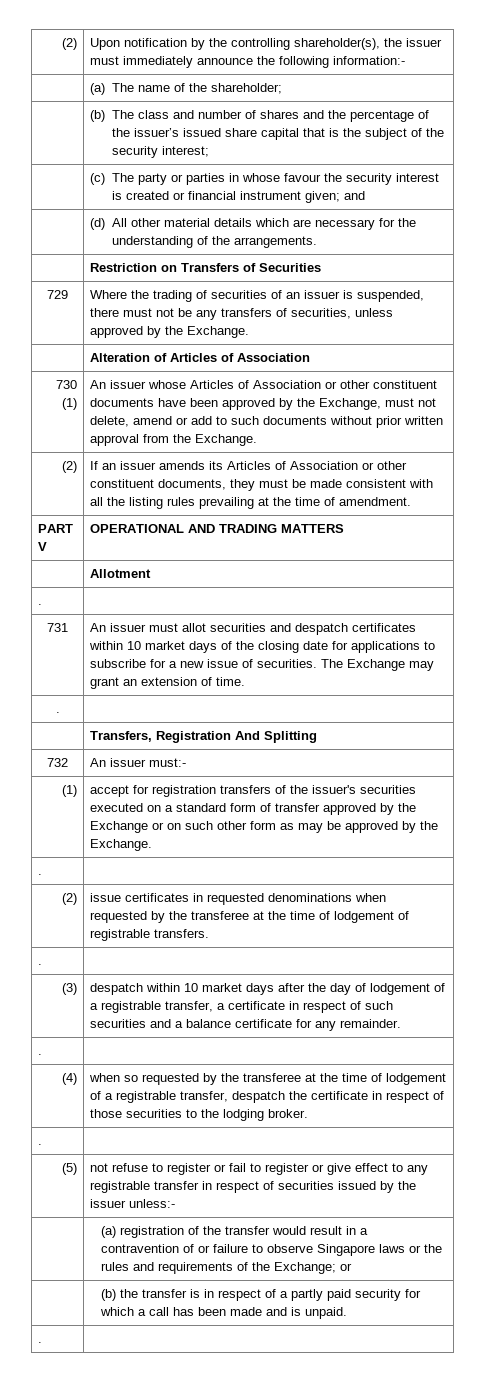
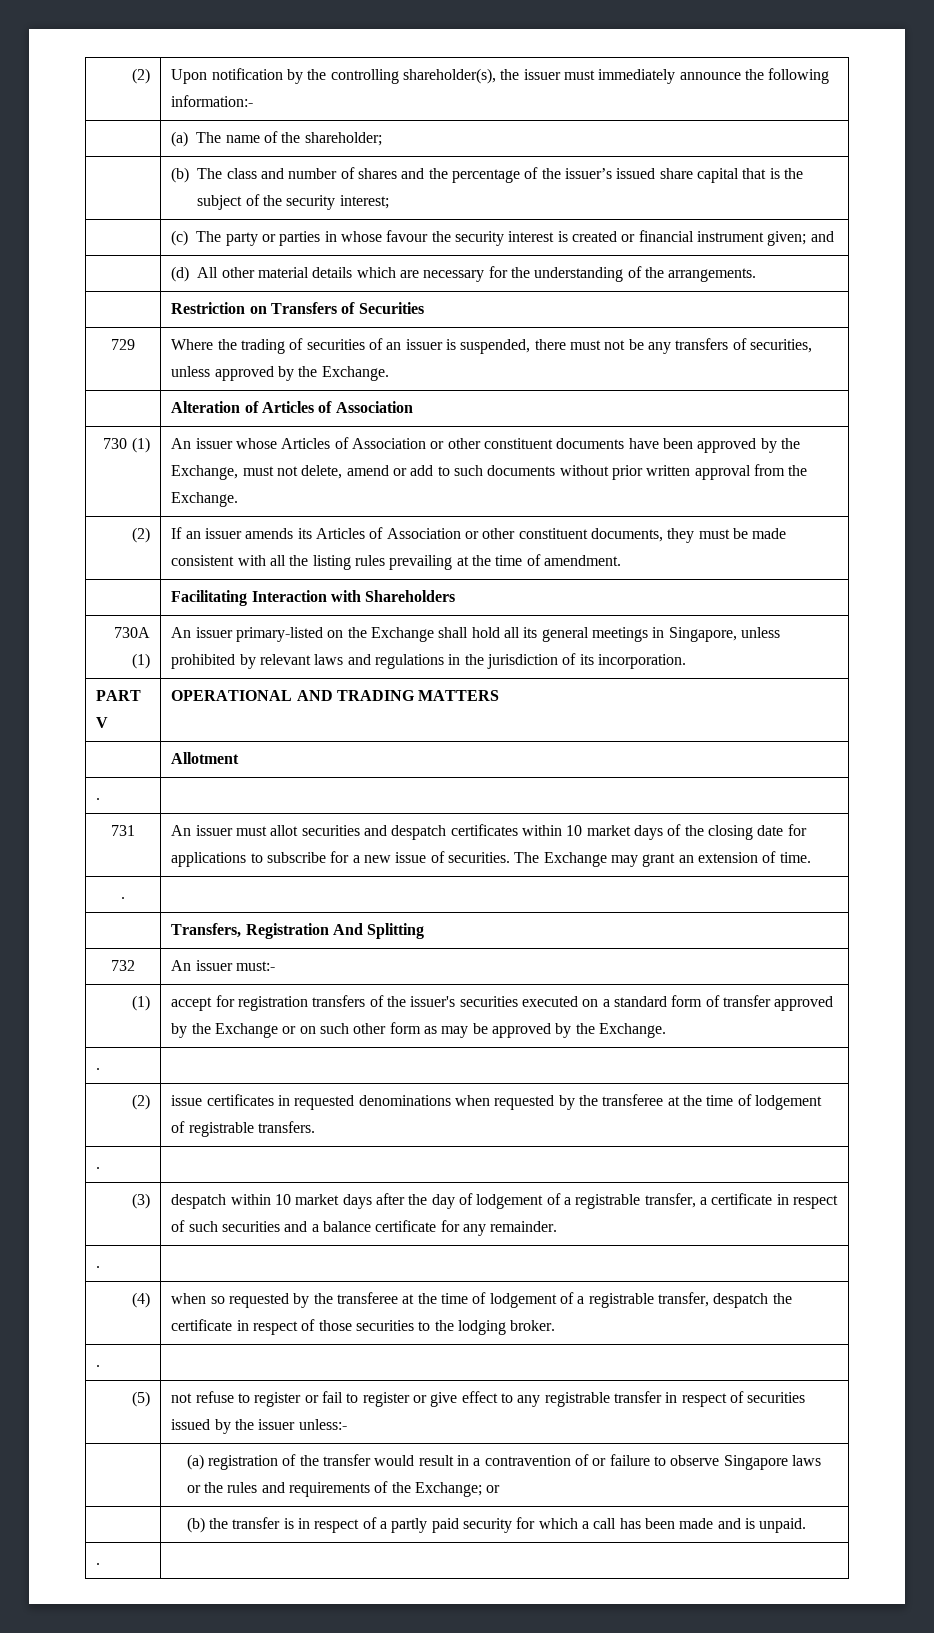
+ | Facilitating Interaction with Shareholders
+ 730A (1) | An issuer primary-listed on the Exchange shall hold all its general meetings in Singapore, unless prohibited by relevant laws and regulations in the jurisdiction of its incorporation.

